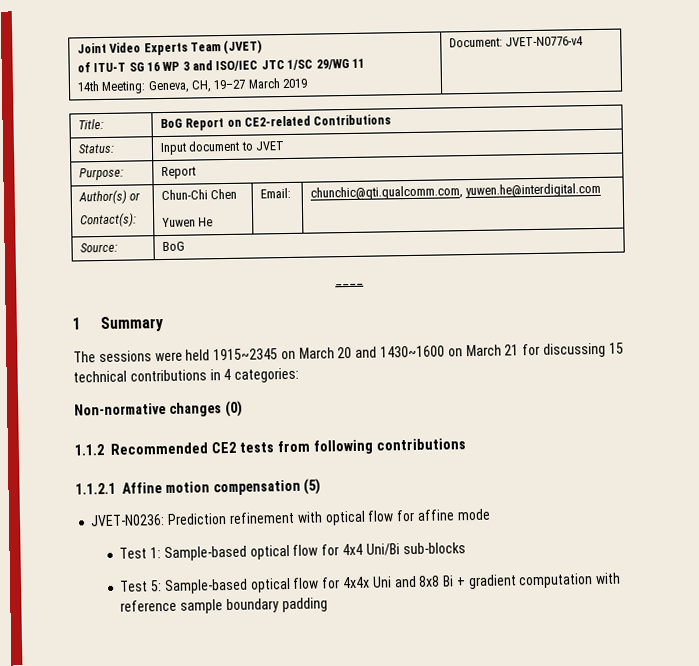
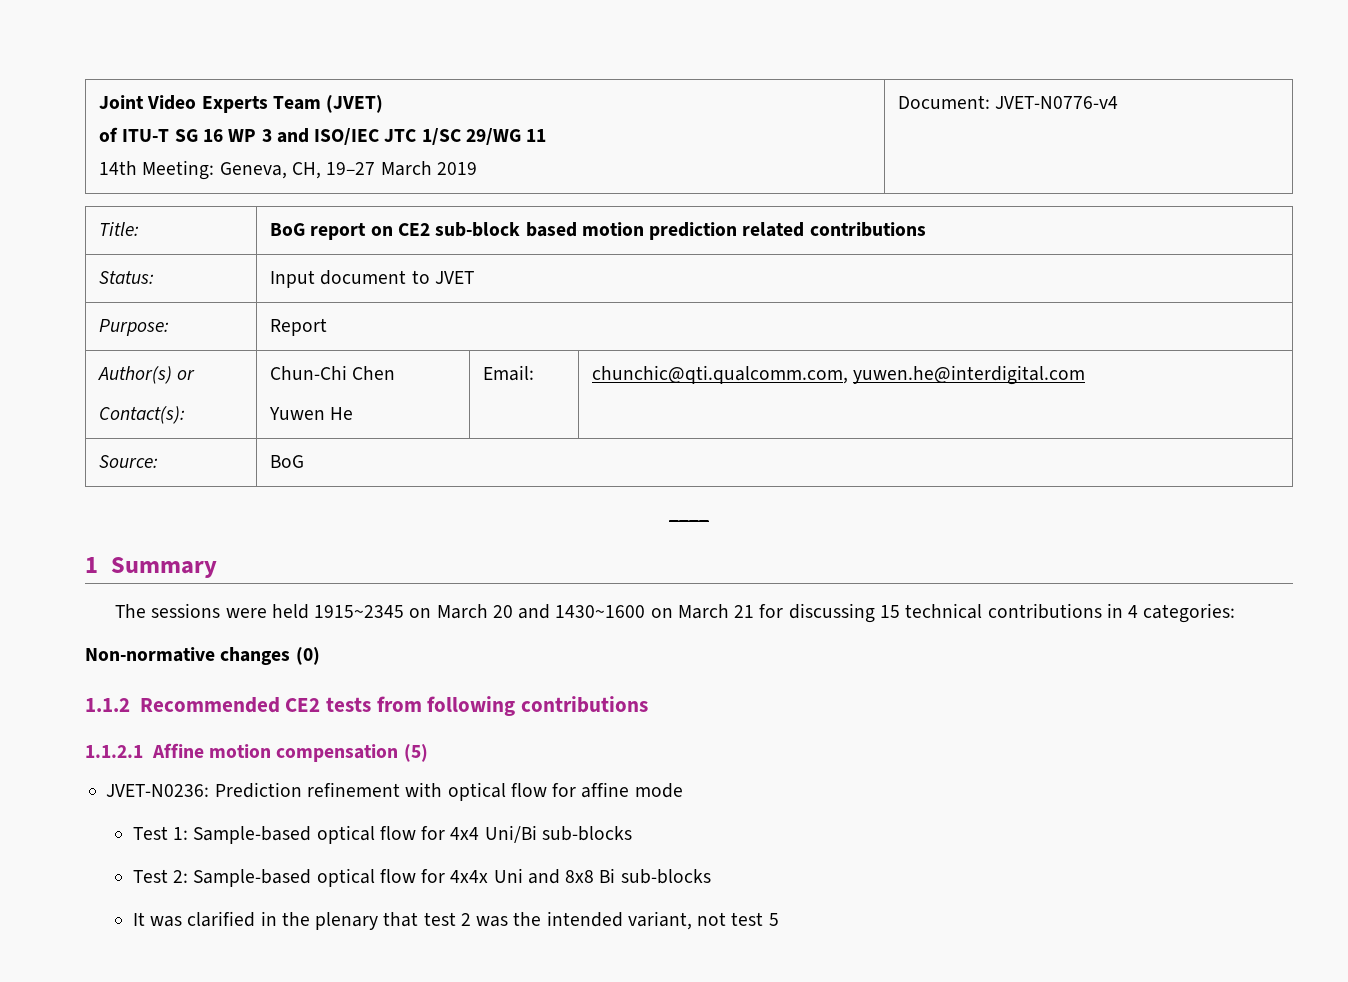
- Title: | BoG Report on CE2-related Contributions
+ Title: | BoG report on CE2 sub-block based motion prediction related contributions
- Test 5: Sample-based optical flow for 4x4x Uni and 8x8 Bi + gradient computation with reference sample boundary padding
+ Test 2: Sample-based optical flow for 4x4x Uni and 8x8 Bi sub-blocks
+ It was clarified in the plenary that test 2 was the intended variant, not test 5

